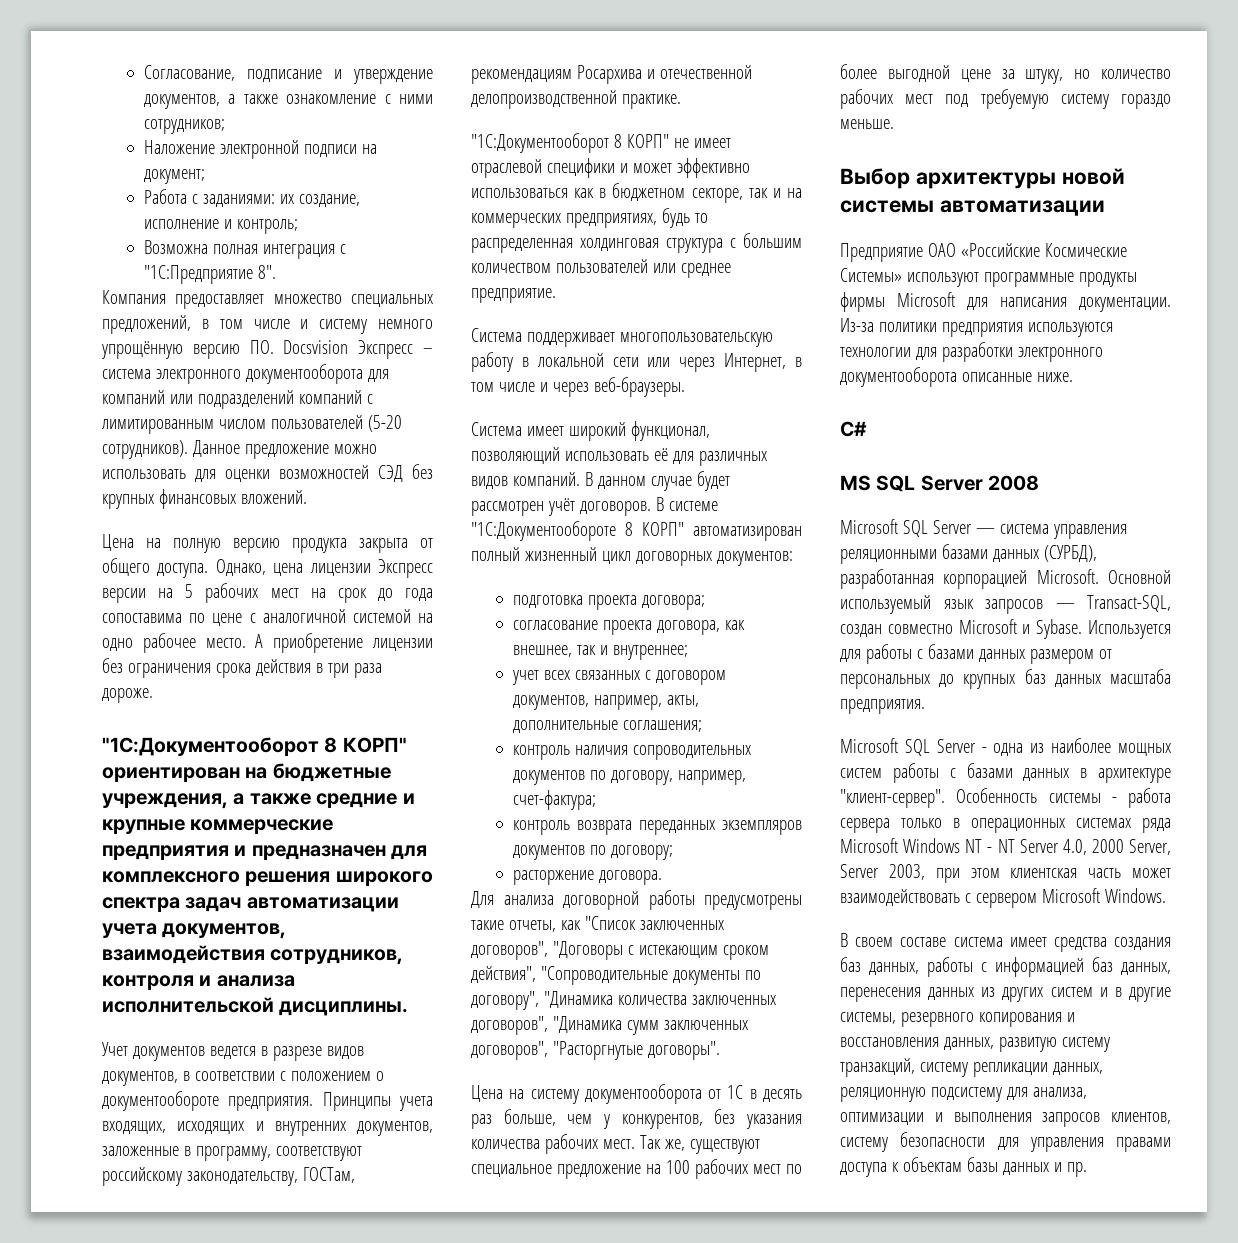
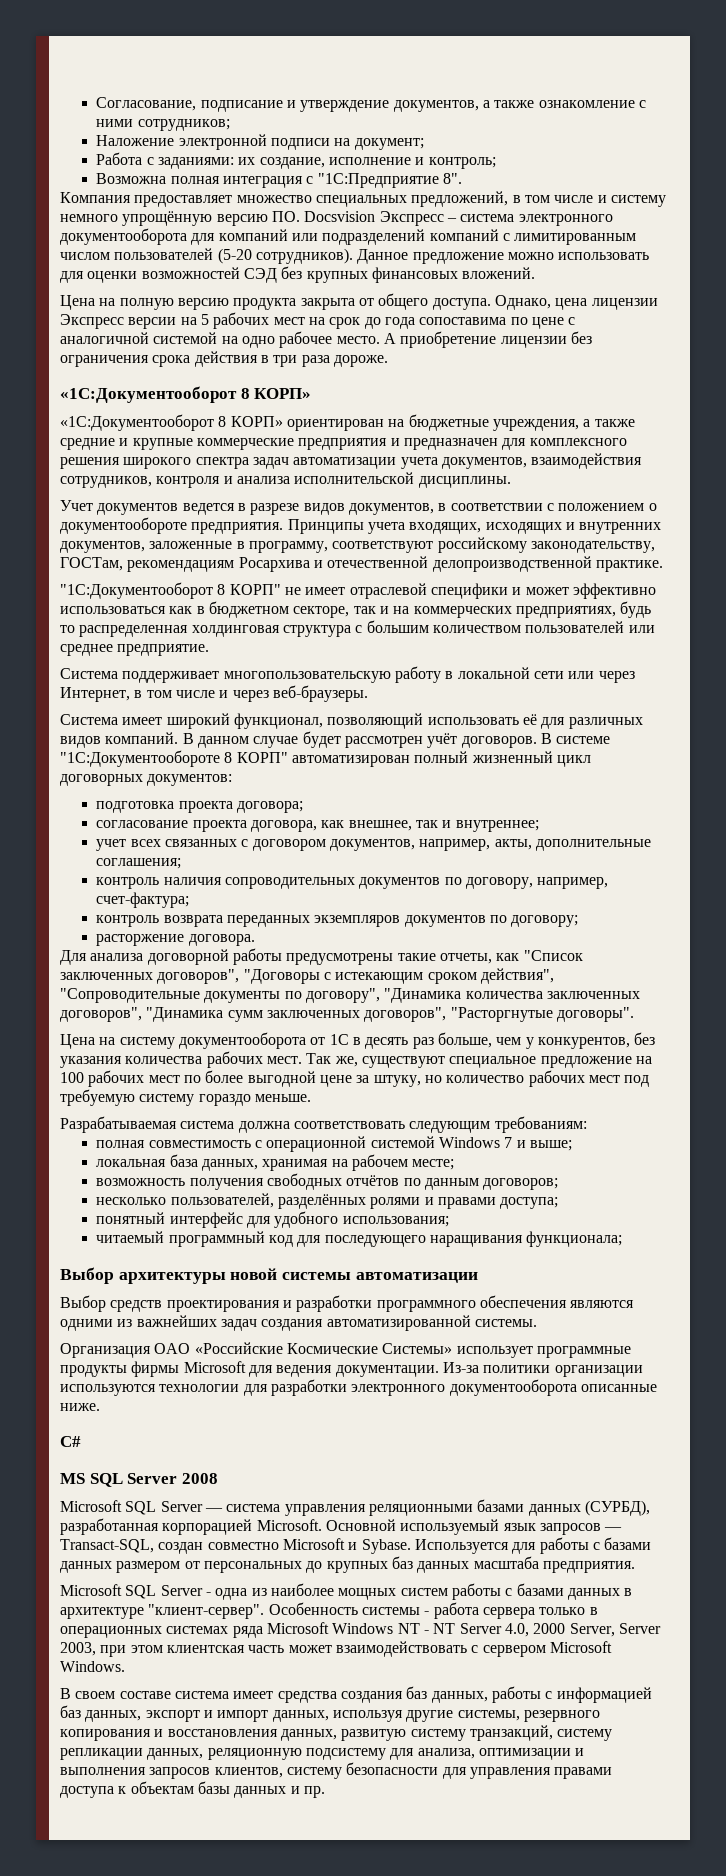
  А приобретение лицензии без ограничения срока действия в три раза дороже.
- "1С:Документооборот 8 КОРП" ориентирован на бюджетные учреждения, а также средние и крупные коммерческие предприятия и предназначен для комплексного решения широкого спектра задач автоматизации учета документов, взаимодействия сотрудников, контроля и анализа исполнительской дисциплины.
+ «1С:Документооборот 8 КОРП»
+ «1С:Документооборот 8 КОРП» ориентирован на бюджетные учреждения, а также средние и крупные коммерческие предприятия и предназначен для комплексного решения широкого спектра задач автоматизации учета документов, взаимодействия сотрудников, контроля и анализа исполнительской дисциплины.
+ Разрабатываемая система должна соответствовать следующим требованиям:
+ полная совместимость с операционной системой Windows 7 и выше;
+ локальная база данных, хранимая на рабочем месте;
+ возможность получения свободных отчётов по данным договоров;
+ несколько пользователей, разделённых ролями и правами доступа;
+ понятный интерфейс для удобного использования;
+ читаемый программный код для последующего наращивания функционала;
- Предприятие ОАО «Российские Космические Системы» используют программные продукты фирмы Microsoft для написания документации.
+ Выбор средств проектирования и разработки программного обеспечения являются одними из важнейших задач создания автоматизированной системы.
+ Организация ОАО «Российские Космические Системы» использует программные продукты фирмы Microsoft для ведения документации.
- Из-за политики предприятия используются технологии для разработки электронного документооборота описанные ниже.
+ Из-за политики организации используются технологии для разработки электронного документооборота описанные ниже.
- В своем составе система имеет средства создания баз данных, работы с информацией баз данных, перенесения данных из других систем и в другие системы, резервного копирования и восстановления данных, развитую систему транзакций, систему репликации данных, реляционную подсистему для анализа, оптимизации и выполнения запросов клиентов, систему безопасности для управления правами доступа к объектам базы данных и пр.
+ В своем составе система имеет средства создания баз данных, работы с информацией баз данных, экспорт и импорт данных, используя другие системы, резервного копирования и восстановления данных, развитую систему транзакций, систему репликации данных, реляционную подсистему для анализа, оптимизации и выполнения запросов клиентов, систему безопасности для управления правами доступа к объектам базы данных и пр.

